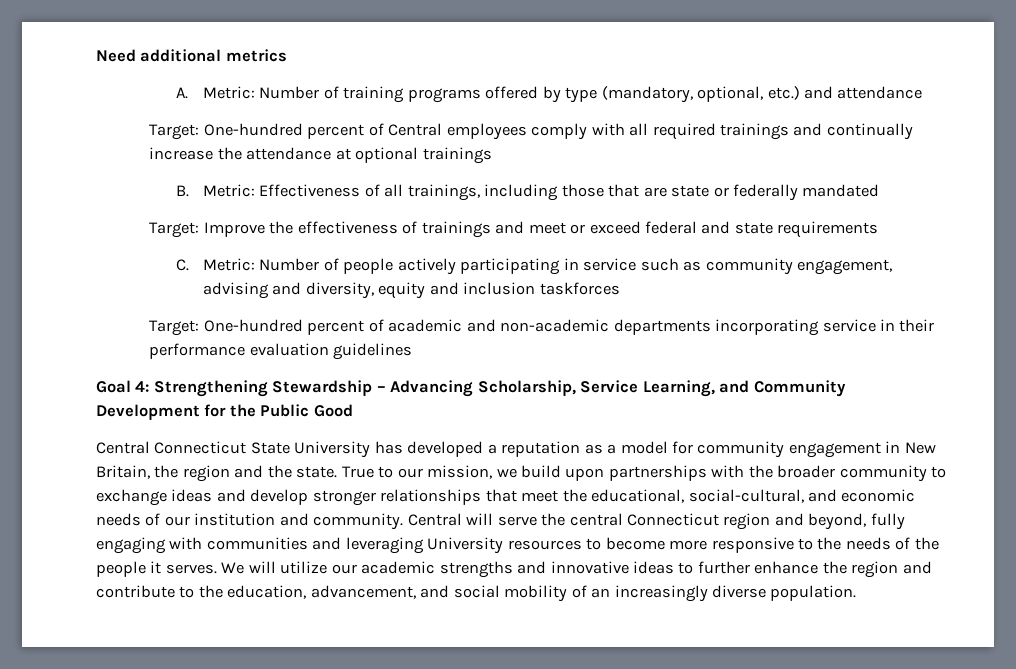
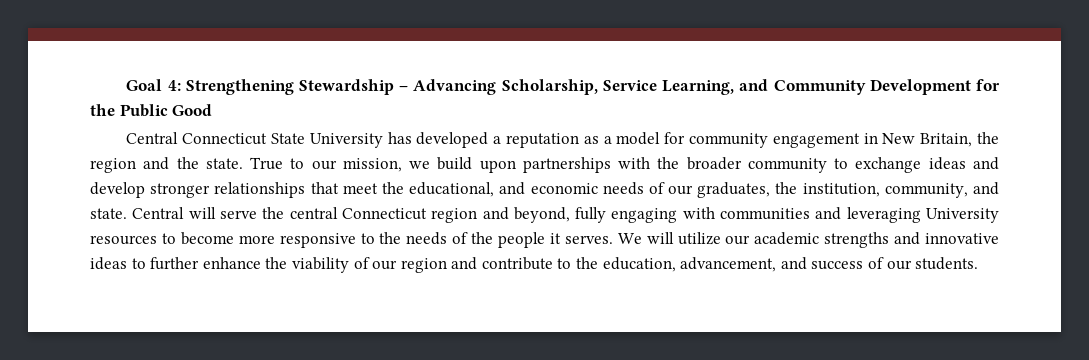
- Need additional metrics
- A. Metric: Number of training programs offered by type (mandatory, optional, etc.) and attendance
- Target: One-hundred percent of Central employees comply with all required trainings and continually increase the attendance at optional trainings
- B. Metric: Effectiveness of all trainings, including those that are state or federally mandated
- Target: Improve the effectiveness of trainings and meet or exceed federal and state requirements
- C. Metric: Number of people actively participating in service such as community engagement, advising and diversity, equity and inclusion taskforces
- Target: One-hundred percent of academic and non-academic departments incorporating service in their performance evaluation guidelines
- True to our mission, we build upon partnerships with the broader community to exchange ideas and develop stronger relationships that meet the educational, social-cultural, and economic needs of our institution and community.
+ True to our mission, we build upon partnerships with the broader community to exchange ideas and develop stronger relationships that meet the educational, and economic needs of our graduates, the institution, community, and state.
- We will utilize our academic strengths and innovative ideas to further enhance the region and contribute to the education, advancement, and social mobility of an increasingly diverse population.
+ We will utilize our academic strengths and innovative ideas to further enhance the viability of our region and contribute to the education, advancement, and success of our students.

